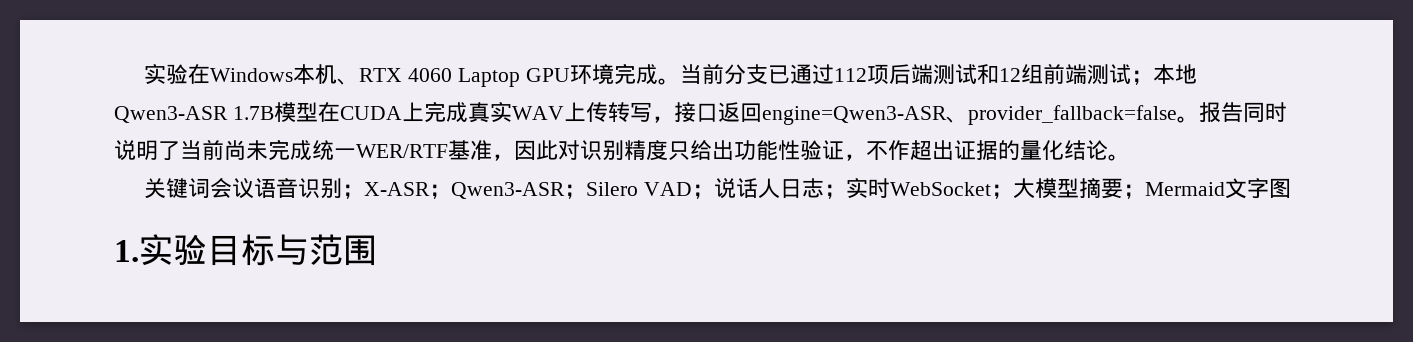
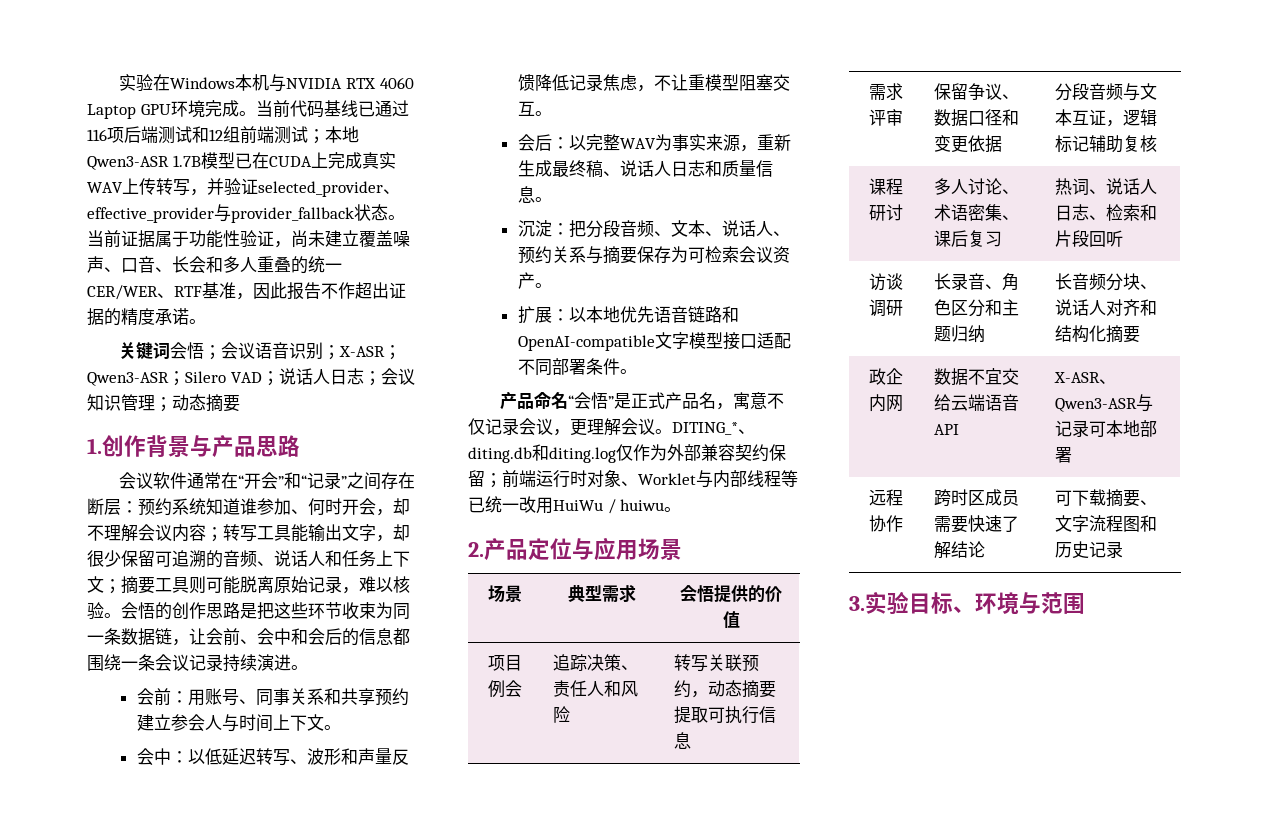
- 实验在Windows本机、RTX 4060 Laptop GPU环境完成。
+ 实验在Windows本机与NVIDIA RTX 4060 Laptop GPU环境完成。
- 当前分支已通过112项后端测试和12组前端测试；本地Qwen3-ASR 1.7B模型在CUDA上完成真实WAV上传转写，接口返回engine=Qwen3-ASR、provider_fallback=false。报告同时说明了当前尚未完成统一WER/RTF基准，因此对识别精度只给出功能性验证，不作超出证据的量化结论。
+ 当前代码基线已通过116项后端测试和12组前端测试；本地Qwen3-ASR 1.7B模型已在CUDA上完成真实WAV上传转写，并验证selected_provider、effective_provider与provider_fallback状态。当前证据属于功能性验证，尚未建立覆盖噪声、口音、长会和多人重叠的统一CER/WER、RTF基准，因此报告不作超出证据的精度承诺。
- 关键词会议语音识别；X-ASR；Qwen3-ASR；Silero VAD；说话人日志；实时WebSocket；大模型摘要；Mermaid文字图
- 1.实验目标与范围
+ 关键词会悟；会议语音识别；X-ASR；Qwen3-ASR；Silero VAD；说话人日志；会议知识管理；动态摘要
+ 1.创作背景与产品思路
+ 会议软件通常在“开会”和“记录”之间存在断层：预约系统知道谁参加、何时开会，却不理解会议内容；转写工具能输出文字，却很少保留可追溯的音频、说话人和任务上下文；摘要工具则可能脱离原始记录，难以核验。会悟的创作思路是把这些环节收束为同一条数据链，让会前、会中和会后的信息都围绕一条会议记录持续演进。
+ 会前：用账号、同事关系和共享预约建立参会人与时间上下文。
+ 会中：以低延迟转写、波形和声量反馈降低记录焦虑，不让重模型阻塞交互。
+ 会后：以完整WAV为事实来源，重新生成最终稿、说话人日志和质量信息。
+ 沉淀：把分段音频、文本、说话人、预约关系与摘要保存为可检索会议资产。
+ 扩展：以本地优先语音链路和OpenAI-compatible文字模型接口适配不同部署条件。
+ 产品命名“会悟”是正式产品名，寓意不仅记录会议，更理解会议。DITING_*、diting.db和diting.log仅作为外部兼容契约保留；前端运行时对象、Worklet与内部线程等已统一改用HuiWu / huiwu。
+ 2.产品定位与应用场景
+ 场景 | 典型需求 | 会悟提供的价值
+ 项目例会 | 追踪决策、责任人和风险 | 转写关联预约，动态摘要提取可执行信息
+ 需求评审 | 保留争议、数据口径和变更依据 | 分段音频与文本互证，逻辑标记辅助复核
+ 课程研讨 | 多人讨论、术语密集、课后复习 | 热词、说话人日志、检索和片段回听
+ 访谈调研 | 长录音、角色区分和主题归纳 | 长音频分块、说话人对齐和结构化摘要
+ 政企内网 | 数据不宜交给云端语音API | X-ASR、Qwen3-ASR与记录可本地部署
+ 远程协作 | 跨时区成员需要快速了解结论 | 可下载摘要、文字流程图和历史记录
+ 3.实验目标、环境与范围

